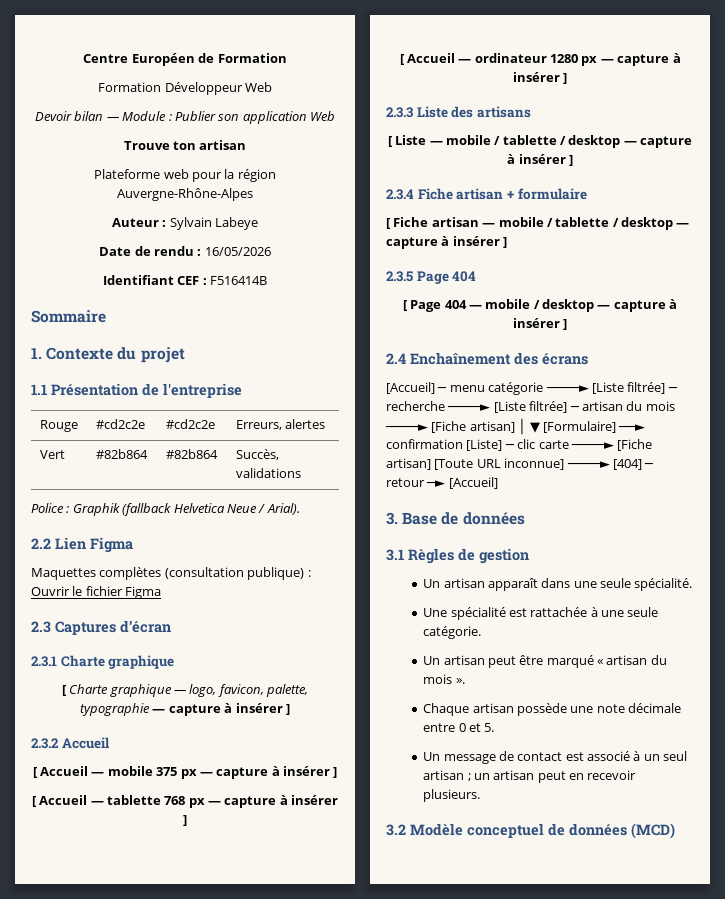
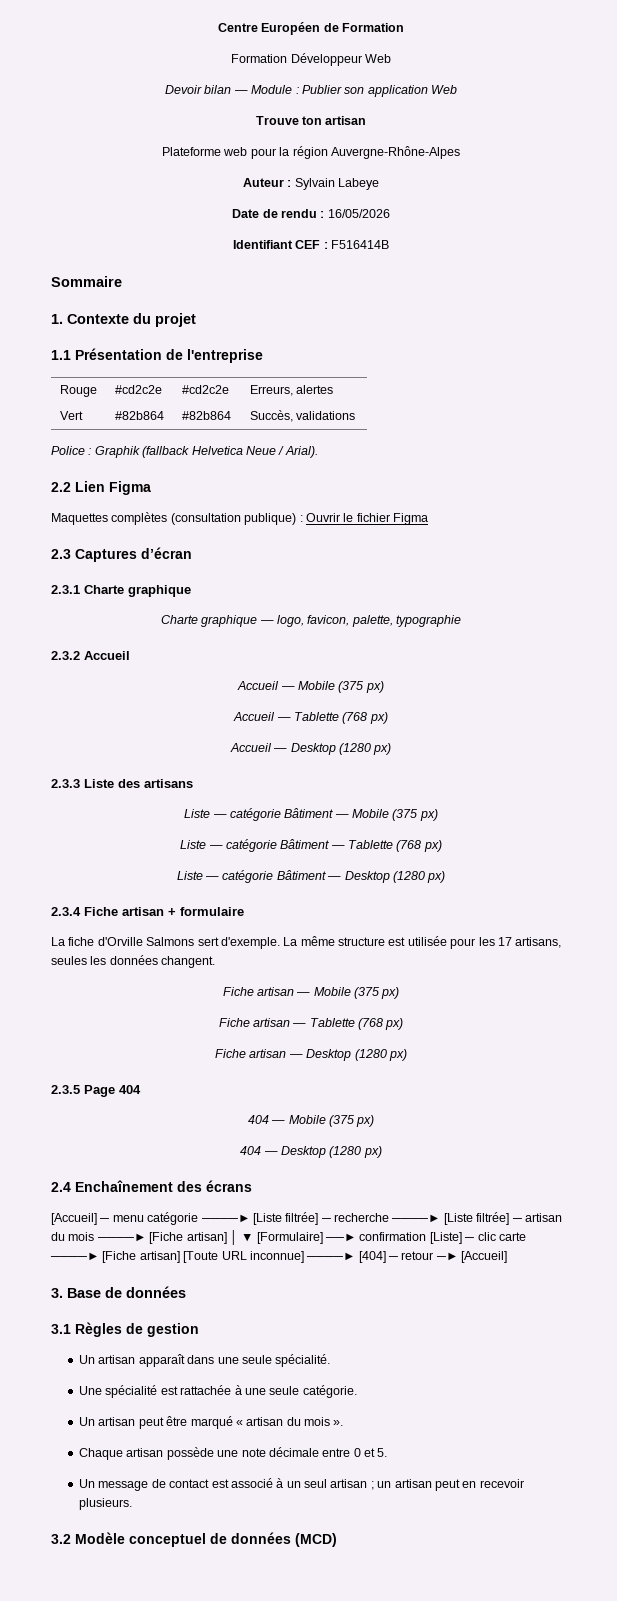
- [ Charte graphique — logo, favicon, palette, typographie — capture à insérer ]
+ Charte graphique — logo, favicon, palette, typographie
- [ Accueil — mobile 375 px — capture à insérer ]
- [ Accueil — tablette 768 px — capture à insérer ]
- [ Accueil — ordinateur 1280 px — capture à insérer ]
+ Accueil — Mobile (375 px)
+ Accueil — Tablette (768 px)
+ Accueil — Desktop (1280 px)
- [ Liste — mobile / tablette / desktop — capture à insérer ]
+ Liste — catégorie Bâtiment — Mobile (375 px)
+ Liste — catégorie Bâtiment — Tablette (768 px)
+ Liste — catégorie Bâtiment — Desktop (1280 px)
- [ Fiche artisan — mobile / tablette / desktop — capture à insérer ]
+ La fiche d'Orville Salmons sert d'exemple. La même structure est utilisée pour les 17 artisans, seules les données changent.
+ Fiche artisan — Mobile (375 px)
+ Fiche artisan — Tablette (768 px)
+ Fiche artisan — Desktop (1280 px)
  2.3.5 Page 404
- [ Page 404 — mobile / desktop — capture à insérer ]
+ 404 — Mobile (375 px)
+ 404 — Desktop (1280 px)

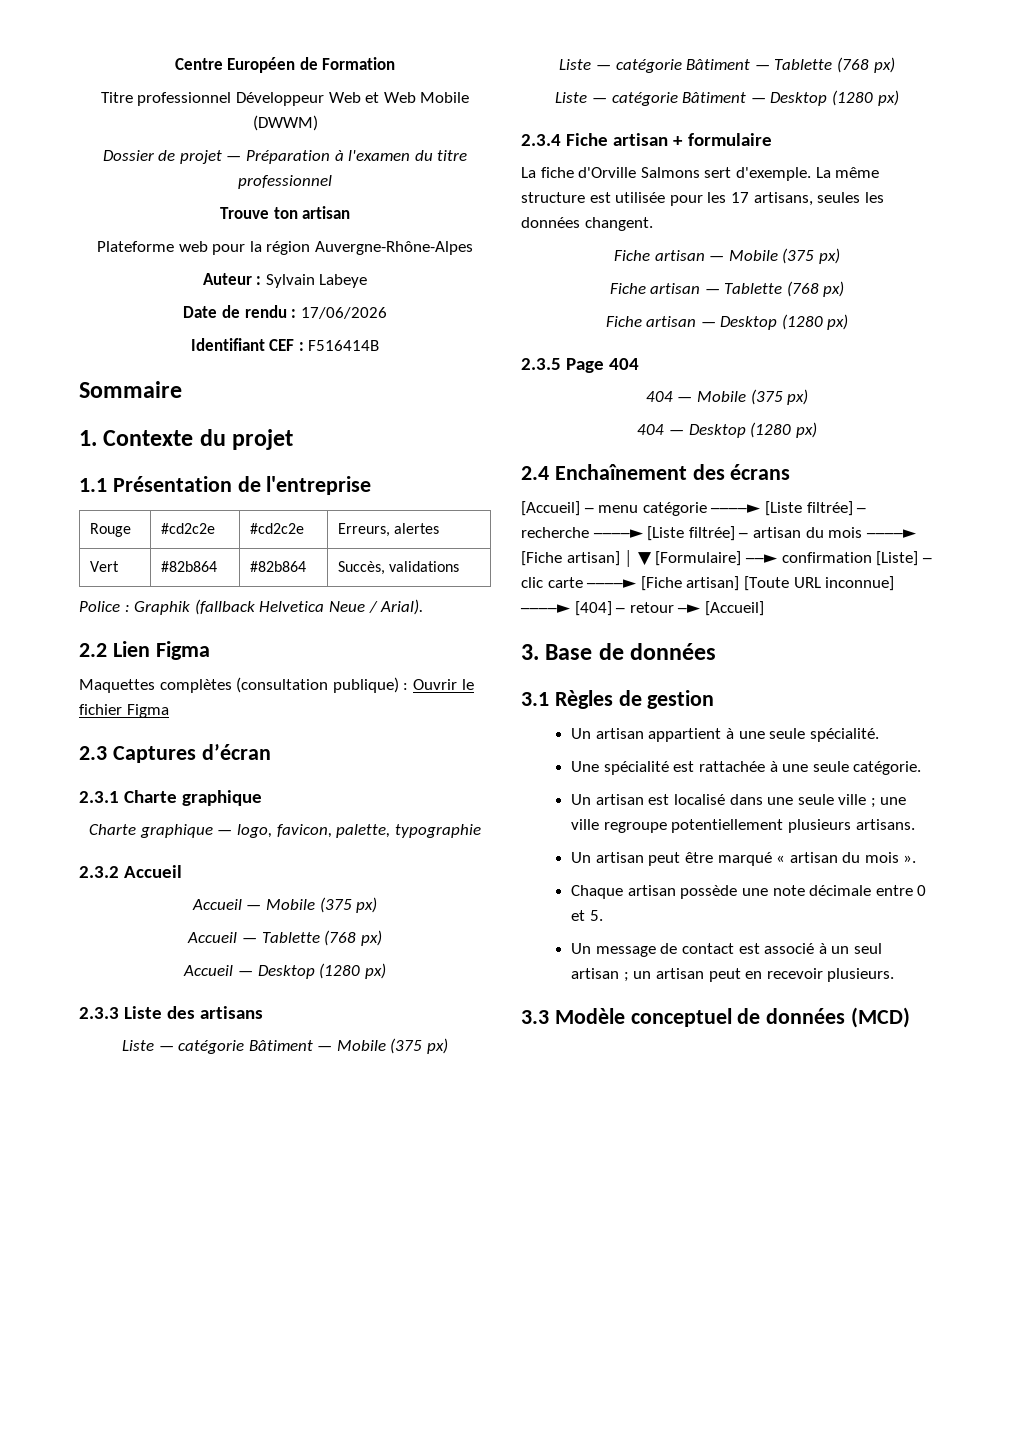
- Formation Développeur Web
- Devoir bilan — Module : Publier son application Web
+ Titre professionnel Développeur Web et Web Mobile (DWWM)
+ Dossier de projet — Préparation à l'examen du titre professionnel
- Date de rendu : 16/05/2026
+ Date de rendu : 17/06/2026
- Un artisan apparaît dans une seule spécialité.
+ Un artisan appartient à une seule spécialité.
+ Un artisan est localisé dans une seule ville ; une ville regroupe potentiellement plusieurs artisans.
- 3.2 Modèle conceptuel de données (MCD)
+ 3.3 Modèle conceptuel de données (MCD)

